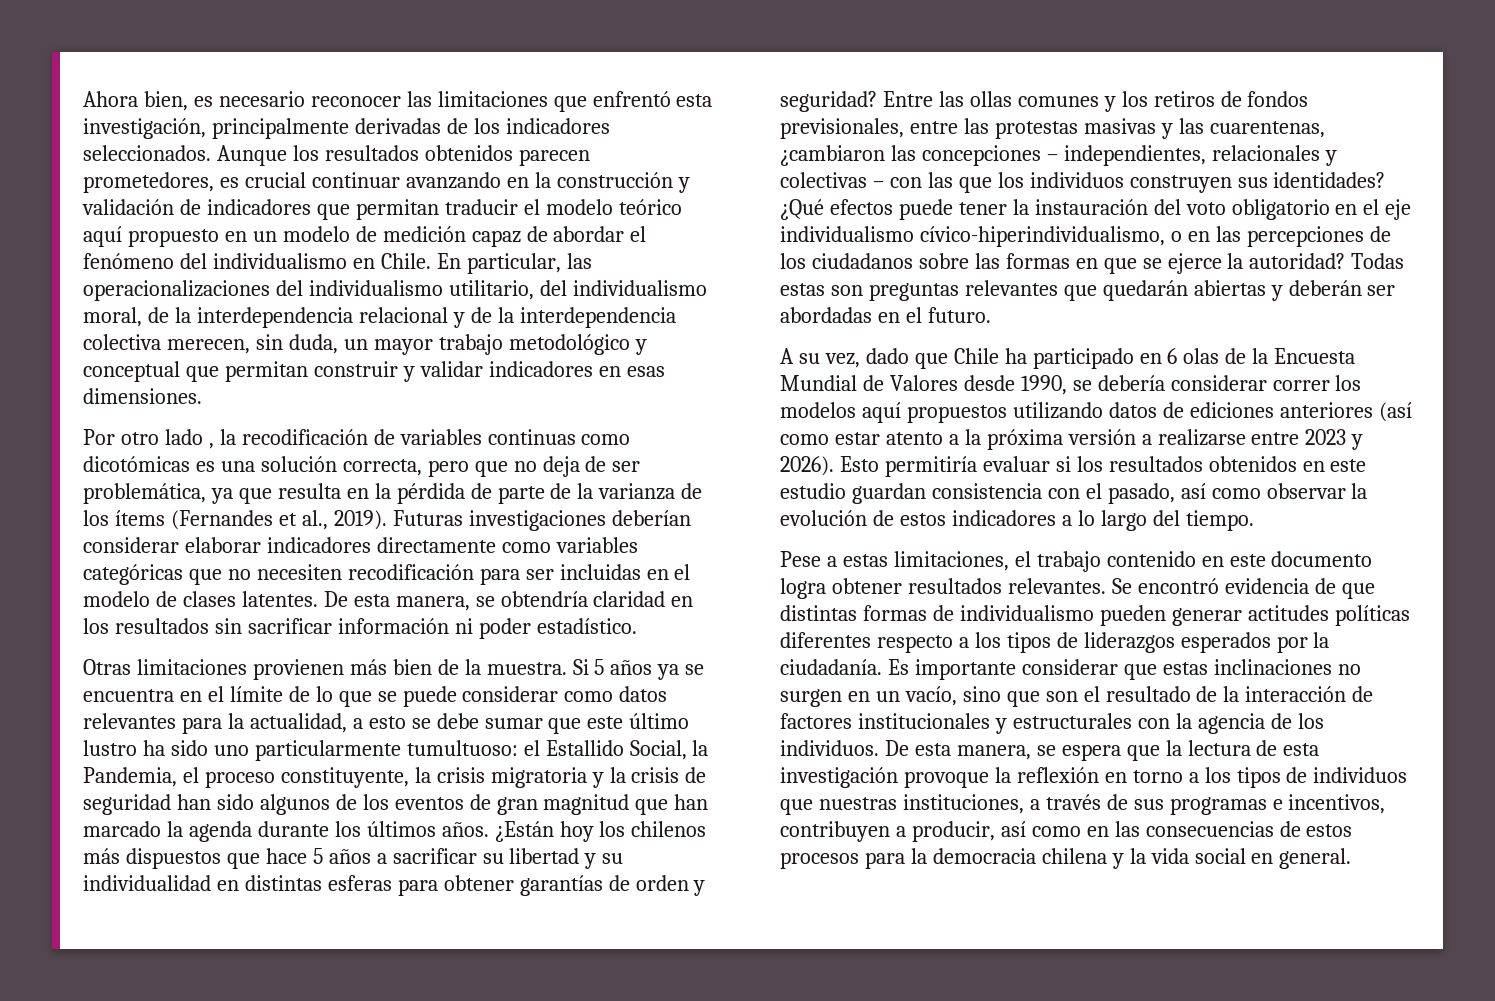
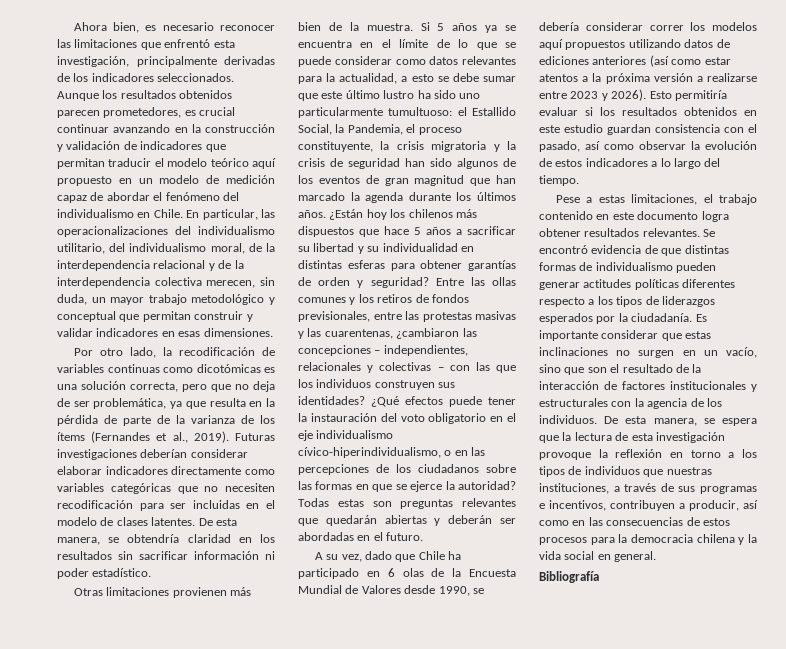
- Por otro lado , la recodificación de variables continuas como dicotómicas es una solución correcta, pero que no deja de ser problemática, ya que resulta en la pérdida de parte de la varianza de los ítems (Fernandes et al., 2019).
+ Por otro lado, la recodificación de variables continuas como dicotómicas es una solución correcta, pero que no deja de ser problemática, ya que resulta en la pérdida de parte de la varianza de los ítems (Fernandes et al., 2019).
- A su vez, dado que Chile ha participado en 6 olas de la Encuesta Mundial de Valores desde 1990, se debería considerar correr los modelos aquí propuestos utilizando datos de ediciones anteriores (así como estar atento a la próxima versión a realizarse entre 2023 y 2026).
+ A su vez, dado que Chile ha participado en 6 olas de la Encuesta Mundial de Valores desde 1990, se debería considerar correr los modelos aquí propuestos utilizando datos de ediciones anteriores (así como estar atentos a la próxima versión a realizarse entre 2023 y 2026).
+ Bibliografía

